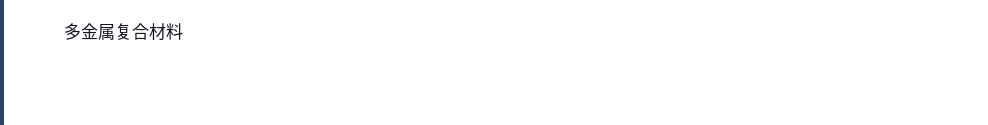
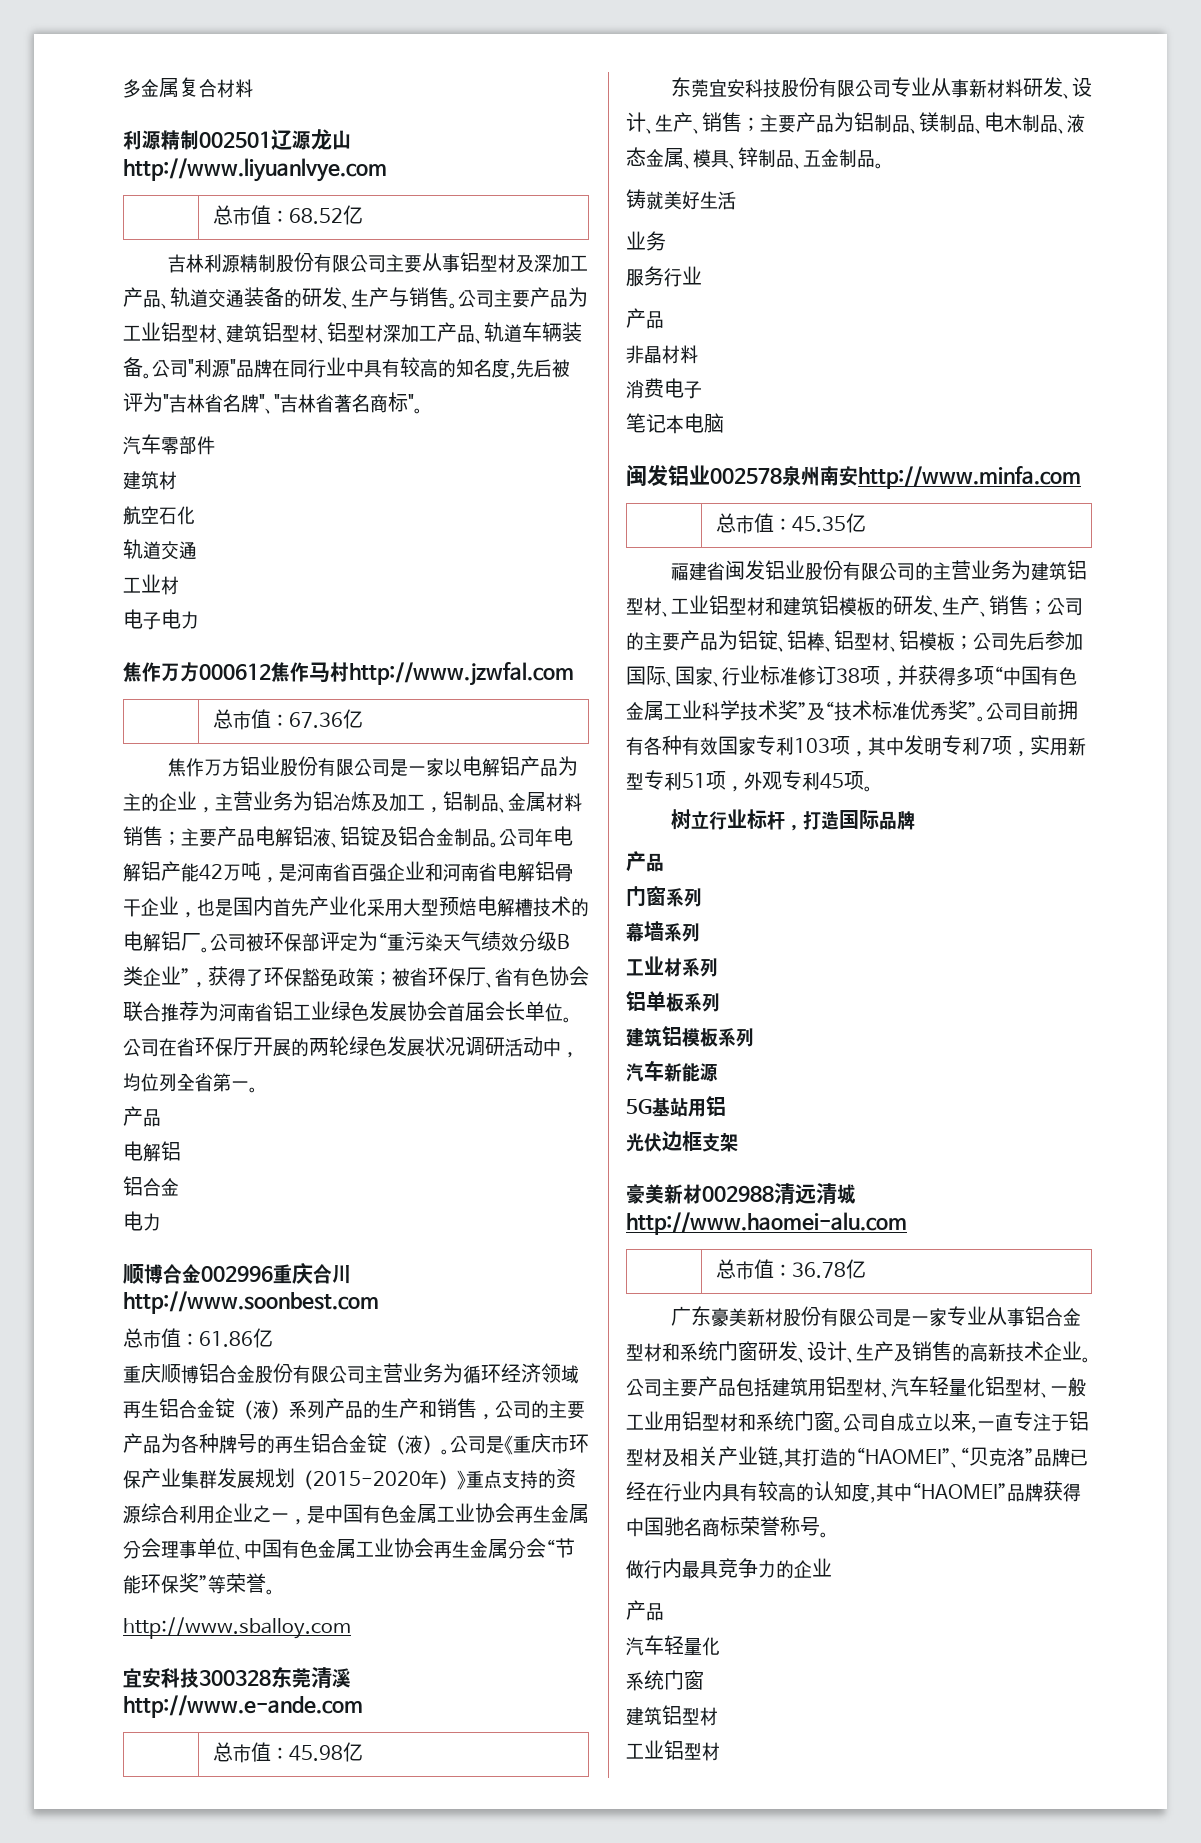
+ 利源精制002501辽源龙山http://www.liyuanlvye.com
+ | 总市值：68.52亿
+ 吉林利源精制股份有限公司主要从事铝型材及深加工产品、轨道交通装备的研发、生产与销售。公司主要产品为工业铝型材、建筑铝型材、铝型材深加工产品、轨道车辆装备。公司"利源"品牌在同行业中具有较高的知名度,先后被评为"吉林省名牌"、"吉林省著名商标"。
+ 汽车零部件
+ 建筑材
+ 航空石化
+ 轨道交通
+ 工业材
+ 电子电力
+ 焦作万方000612焦作马村http://www.jzwfal.com
+ | 总市值：67.36亿
+ 焦作万方铝业股份有限公司是一家以电解铝产品为主的企业，主营业务为铝冶炼及加工，铝制品、金属材料销售；主要产品电解铝液、铝锭及铝合金制品。公司年电解铝产能42万吨，是河南省百强企业和河南省电解铝骨干企业，也是国内首先产业化采用大型预焙电解槽技术的电解铝厂。公司被环保部评定为“重污染天气绩效分级B类企业”，获得了环保豁免政策；被省环保厅、省有色协会联合推荐为河南省铝工业绿色发展协会首届会长单位。公司在省环保厅开展的两轮绿色发展状况调研活动中，均位列全省第一。
+ 产品
+ 电解铝
+ 铝合金
+ 电力
+ 顺博合金002996重庆合川http://www.soonbest.com
+ 总市值：61.86亿
+ 重庆顺博铝合金股份有限公司主营业务为循环经济领域再生铝合金锭（液）系列产品的生产和销售，公司的主要产品为各种牌号的再生铝合金锭（液）。公司是《重庆市环保产业集群发展规划（2015-2020年）》重点支持的资源综合利用企业之一，是中国有色金属工业协会再生金属分会理事单位、中国有色金属工业协会再生金属分会“节能环保奖”等荣誉。
+ http://www.sballoy.com
+ 宜安科技300328东莞清溪http://www.e-ande.com
+ | 总市值：45.98亿
+ 东莞宜安科技股份有限公司专业从事新材料研发、设计、生产、销售；主要产品为铝制品、镁制品、电木制品、液态金属、模具、锌制品、五金制品。
+ 铸就美好生活
+ 业务
+ 服务行业
+ 产品
+ 非晶材料
+ 消费电子
+ 笔记本电脑
+ 闽发铝业002578泉州南安http://www.minfa.com
+ | 总市值：45.35亿
+ 福建省闽发铝业股份有限公司的主营业务为建筑铝型材、工业铝型材和建筑铝模板的研发、生产、销售；公司的主要产品为铝锭、铝棒、铝型材、铝模板；公司先后参加国际、国家、行业标准修订38项，并获得多项“中国有色金属工业科学技术奖”及“技术标准优秀奖”。公司目前拥有各种有效国家专利103项，其中发明专利7项，实用新型专利51项，外观专利45项。
+ 树立行业标杆，打造国际品牌
+ 产品
+ 门窗系列
+ 幕墙系列
+ 工业材系列
+ 铝单板系列
+ 建筑铝模板系列
+ 汽车新能源
+ 5G基站用铝
+ 光伏边框支架
+ 豪美新材002988清远清城http://www.haomei-alu.com
+ | 总市值：36.78亿
+ 广东豪美新材股份有限公司是一家专业从事铝合金型材和系统门窗研发、设计、生产及销售的高新技术企业。公司主要产品包括建筑用铝型材、汽车轻量化铝型材、一般工业用铝型材和系统门窗。公司自成立以来,一直专注于铝型材及相关产业链,其打造的“HAOMEI”、“贝克洛”品牌已经在行业内具有较高的认知度,其中“HAOMEI”品牌获得中国驰名商标荣誉称号。
+ 做行内最具竞争力的企业
+ 产品
+ 汽车轻量化
+ 系统门窗
+ 建筑铝型材
+ 工业铝型材

